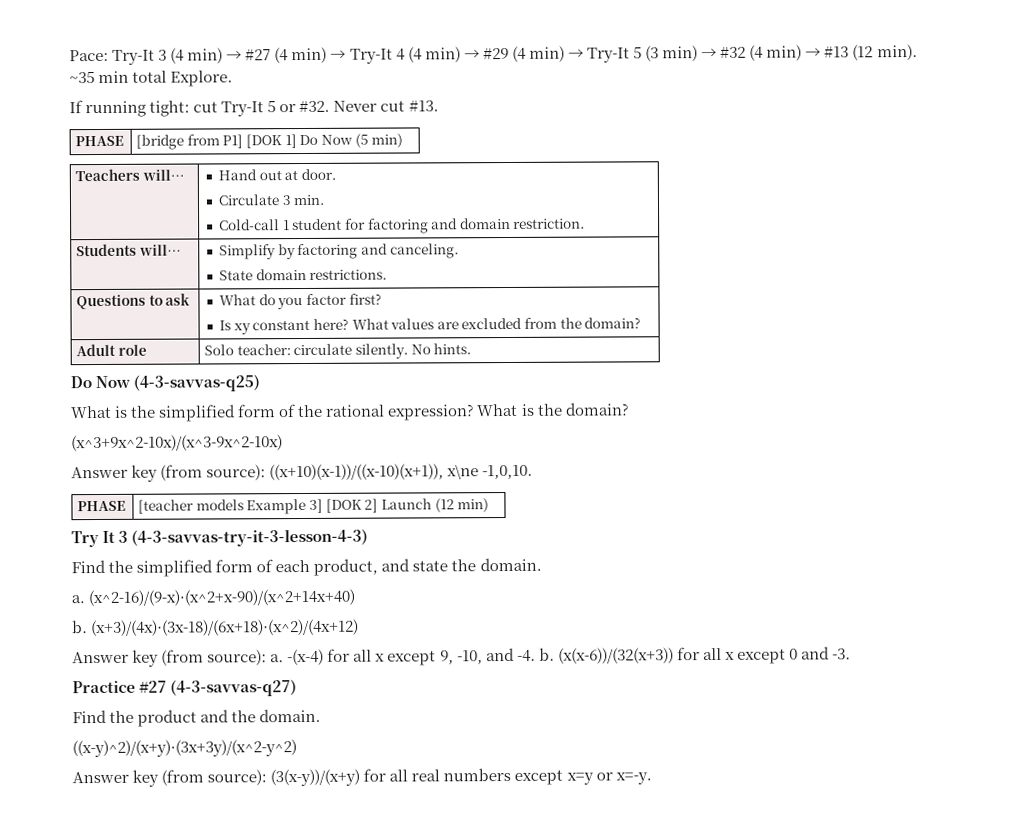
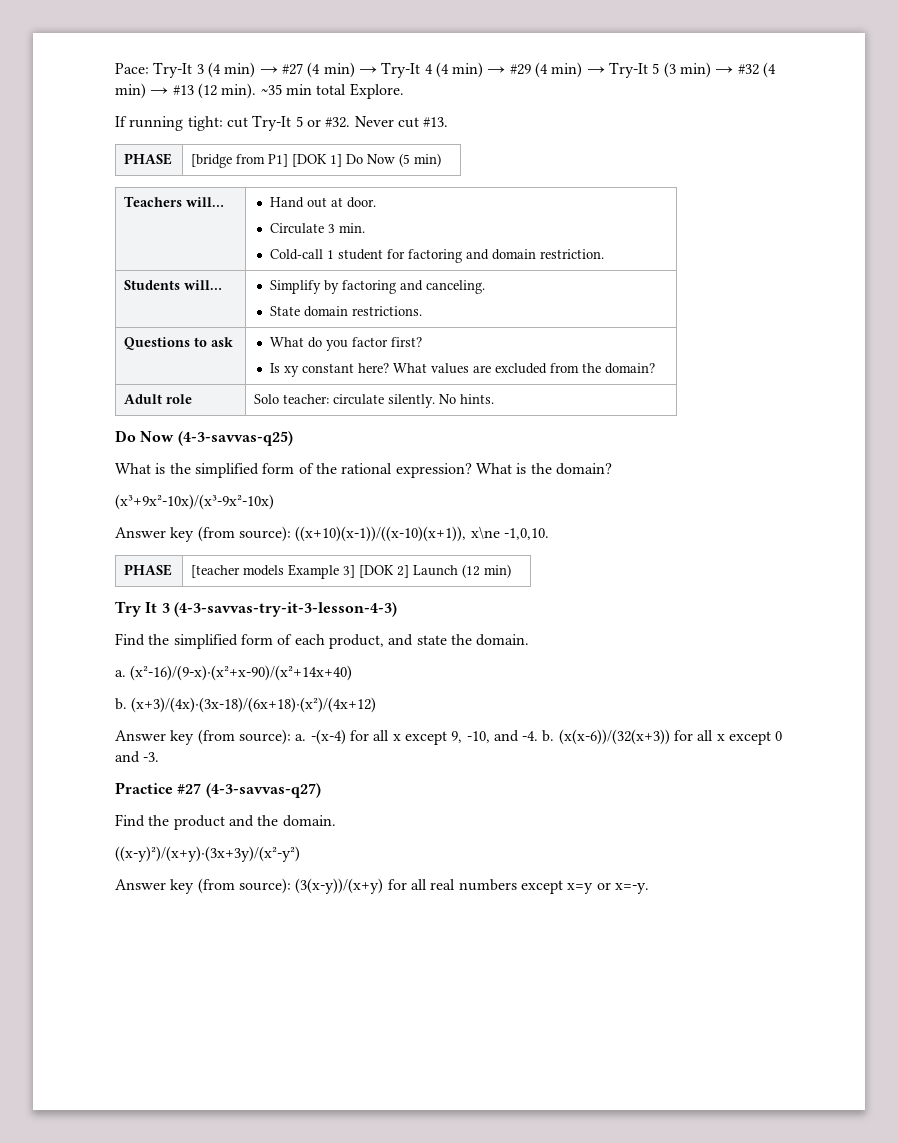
- (x^3+9x^2-10x)/(x^3-9x^2-10x)
+ (x³+9x²-10x)/(x³-9x²-10x)
- (x^2-16)/(9-x)·(x^2+x-90)/(x^2+14x+40)
- b. (x+3)/(4x)·(3x-18)/(6x+18)·(x^2)/(4x+12)
+ (x²-16)/(9-x)·(x²+x-90)/(x²+14x+40)
+ b. (x+3)/(4x)·(3x-18)/(6x+18)·(x²)/(4x+12)
- ((x-y)^2)/(x+y)·(3x+3y)/(x^2-y^2)
+ ((x-y)²)/(x+y)·(3x+3y)/(x²-y²)

